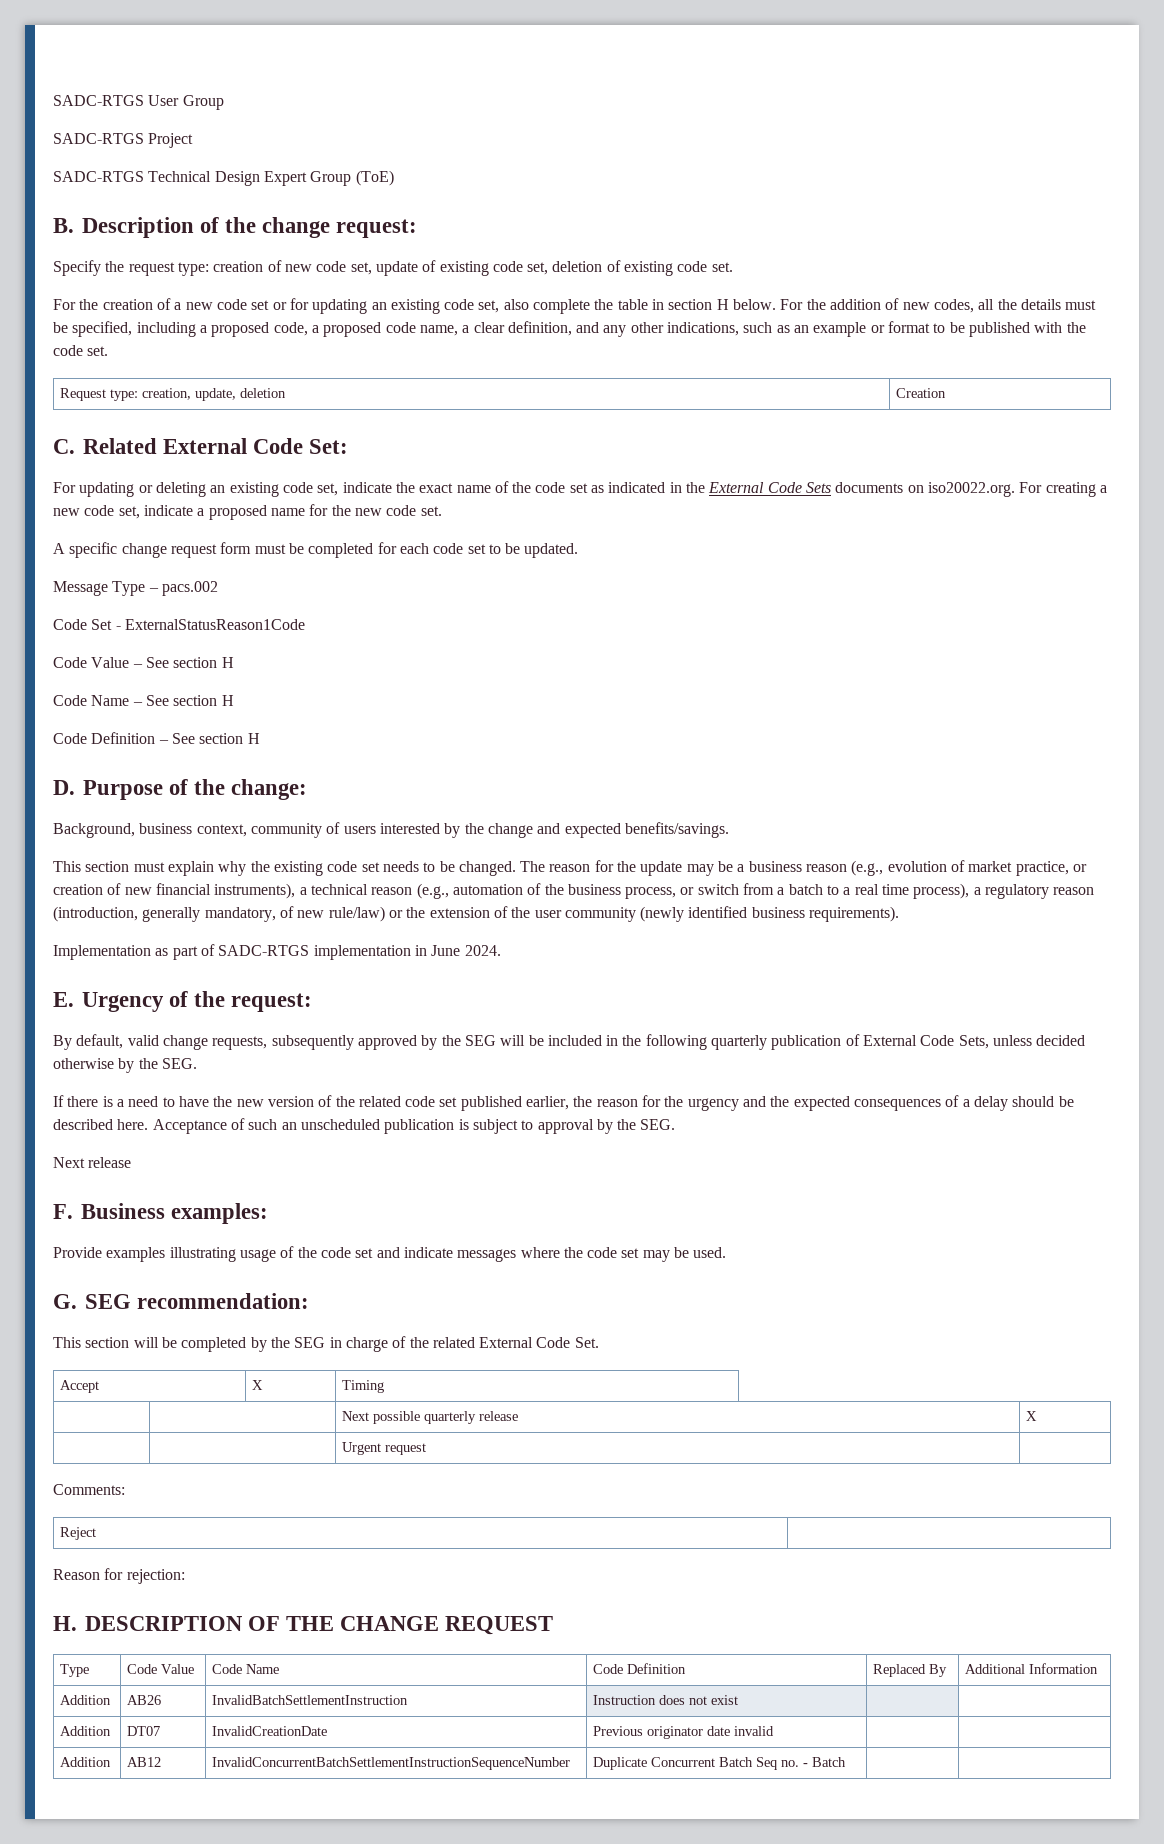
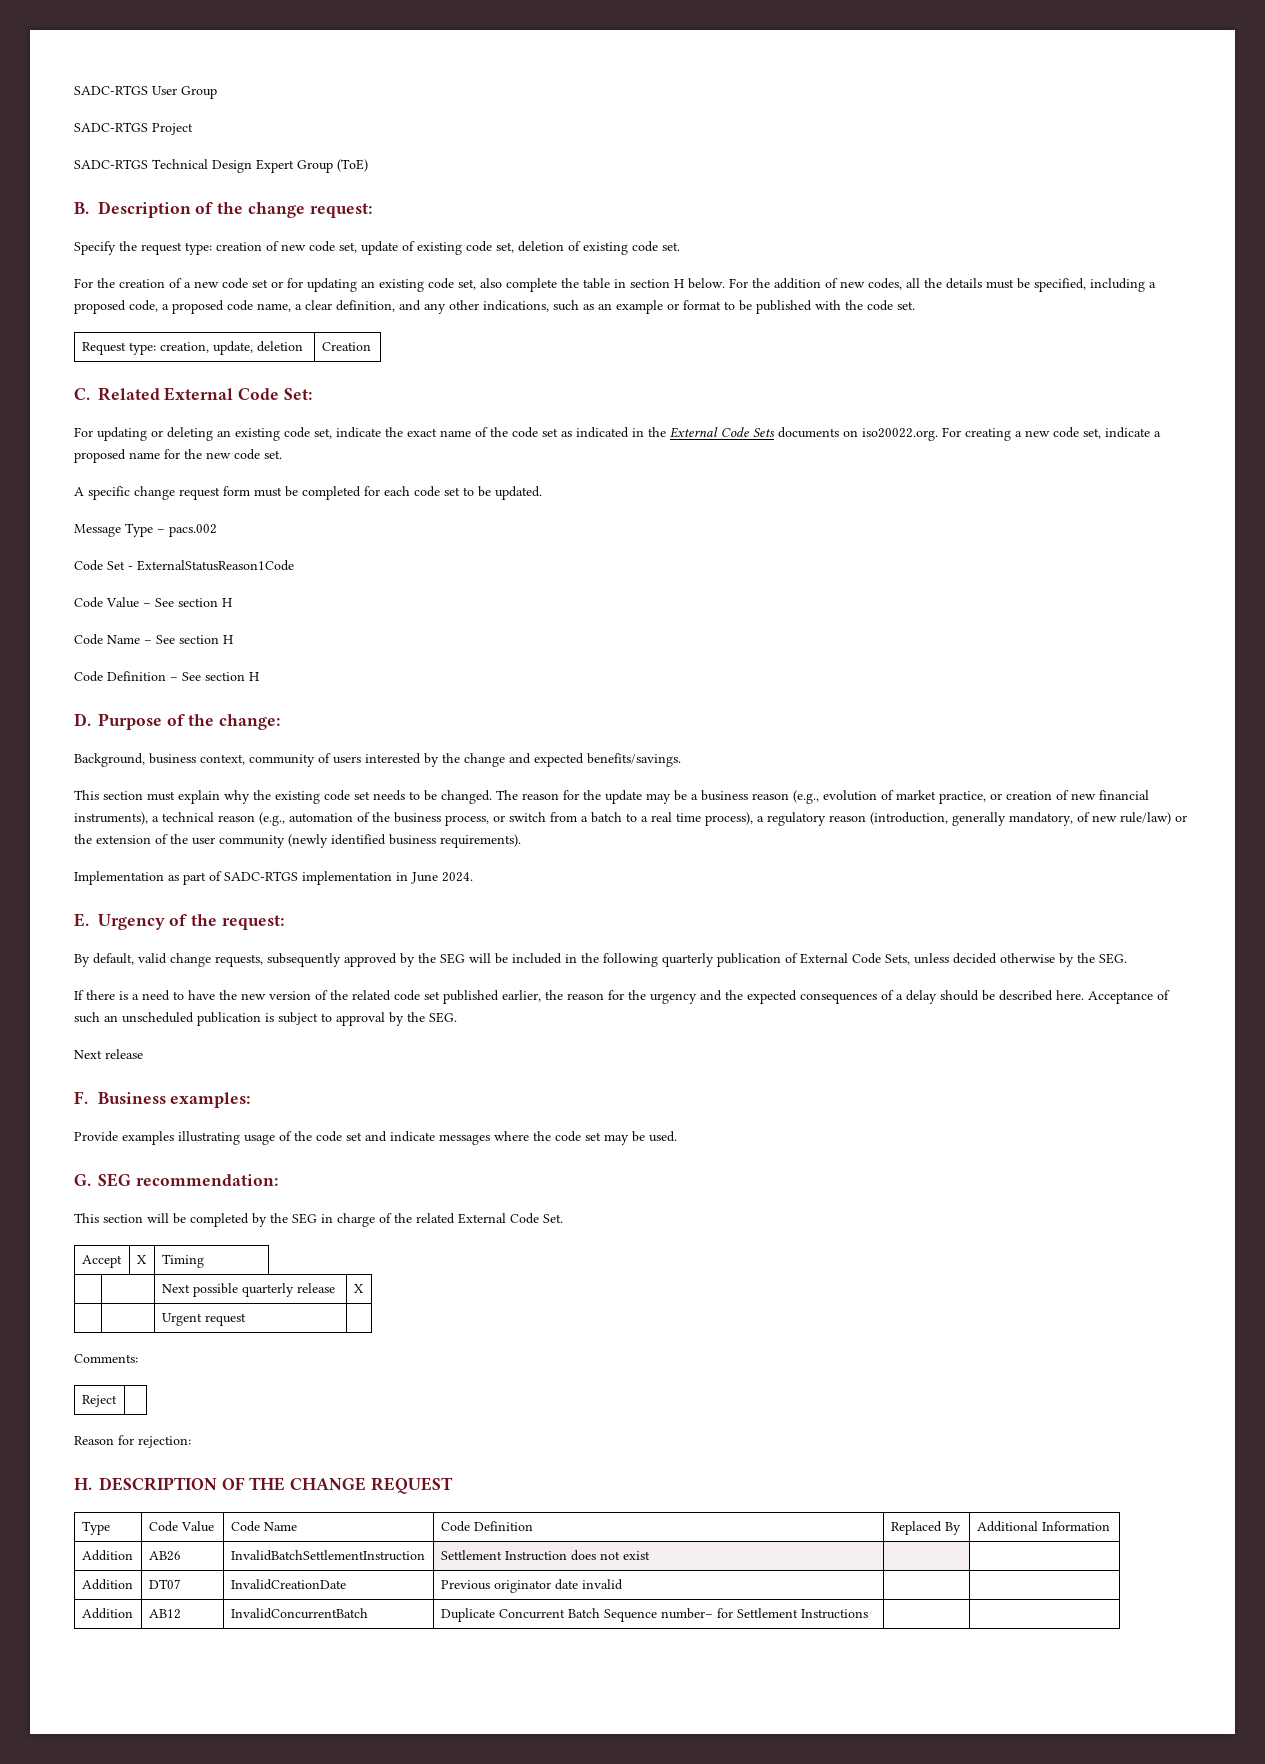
- Addition | AB26 | InvalidBatchSettlementInstruction | Instruction does not exist | |
+ Addition | AB26 | InvalidBatchSettlementInstruction | Settlement Instruction does not exist | |
- Addition | AB12 | InvalidConcurrentBatchSettlementInstructionSequenceNumber | Duplicate Concurrent Batch Seq no. - Batch | |
+ Addition | AB12 | InvalidConcurrentBatch | Duplicate Concurrent Batch Sequence number– for Settlement Instructions | |

